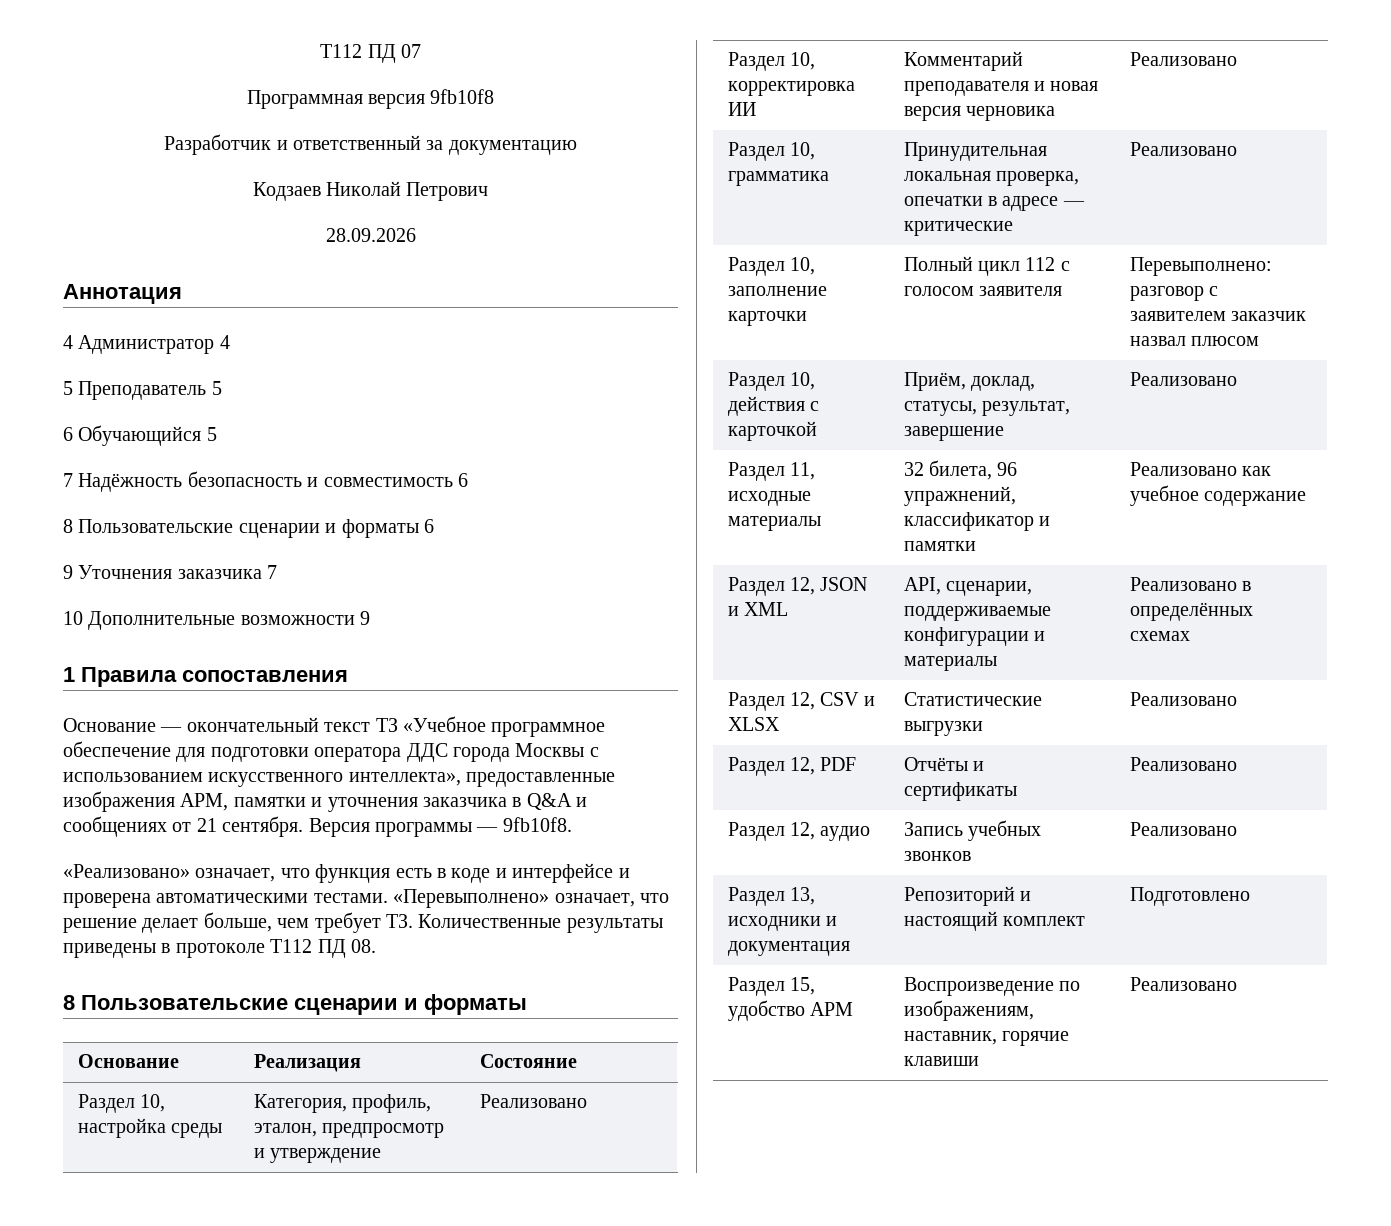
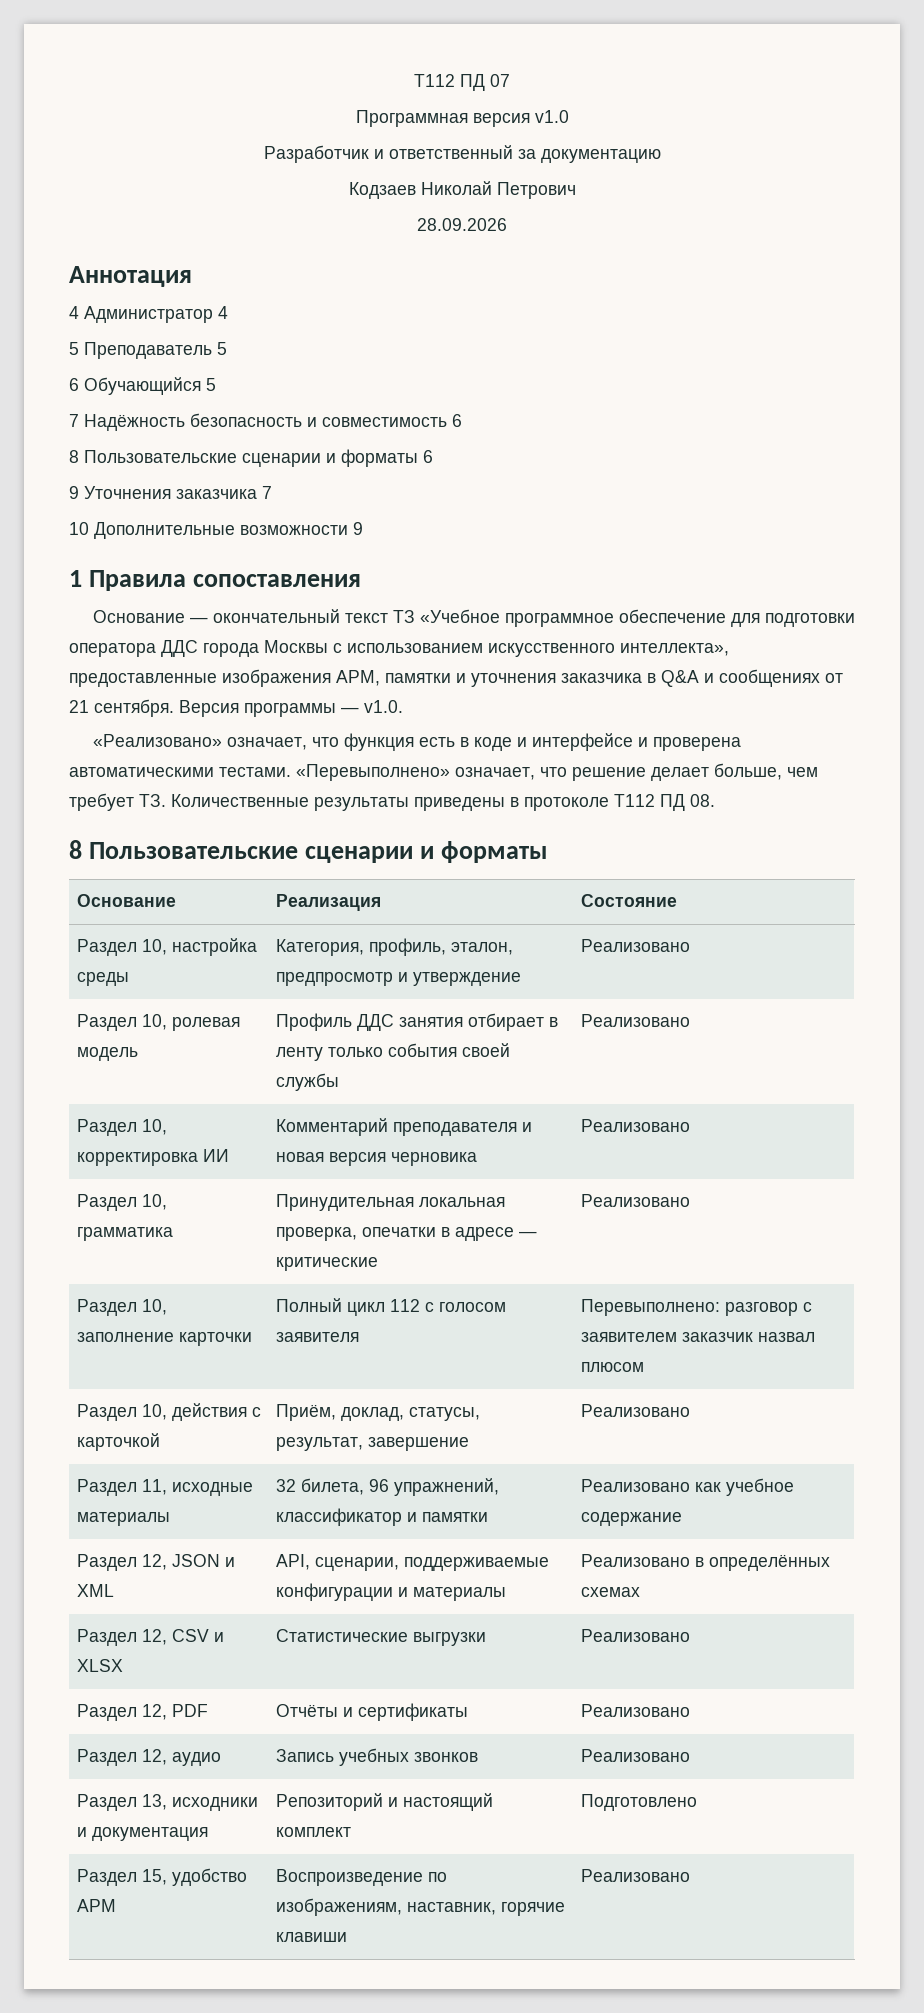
- Программная версия 9fb10f8
+ Программная версия v1.0
- Версия программы — 9fb10f8.
+ Версия программы — v1.0.
+ Раздел 10, ролевая модель | Профиль ДДС занятия отбирает в ленту только события своей службы | Реализовано

